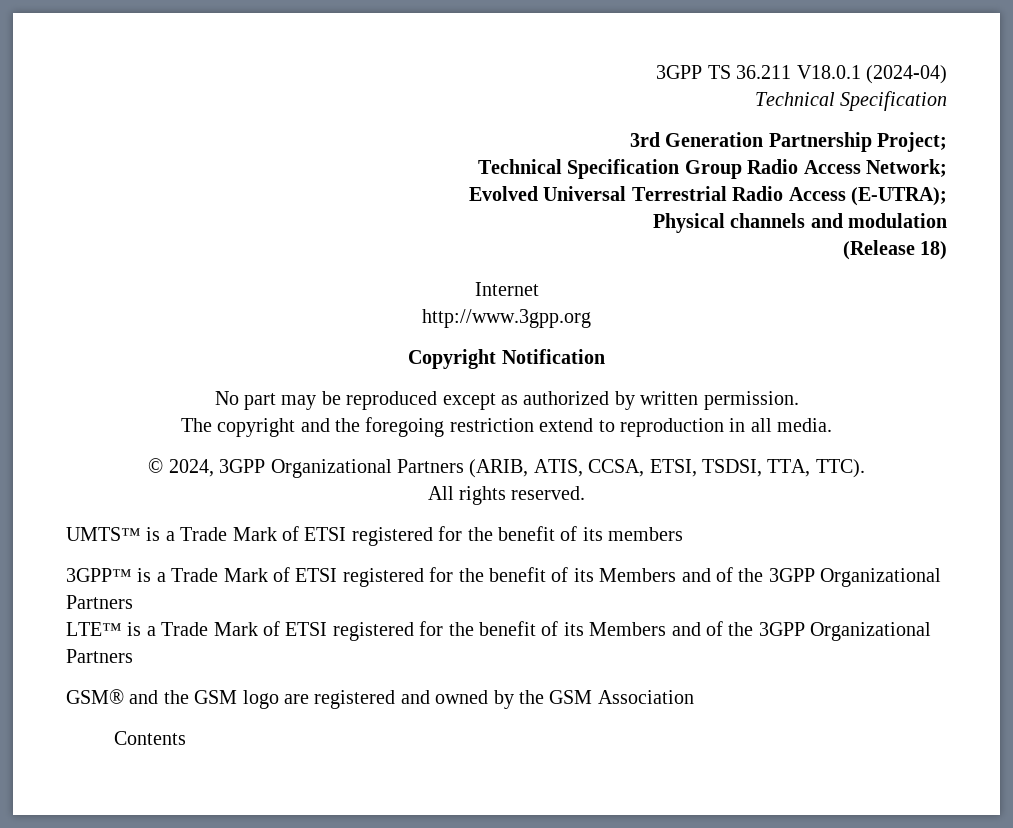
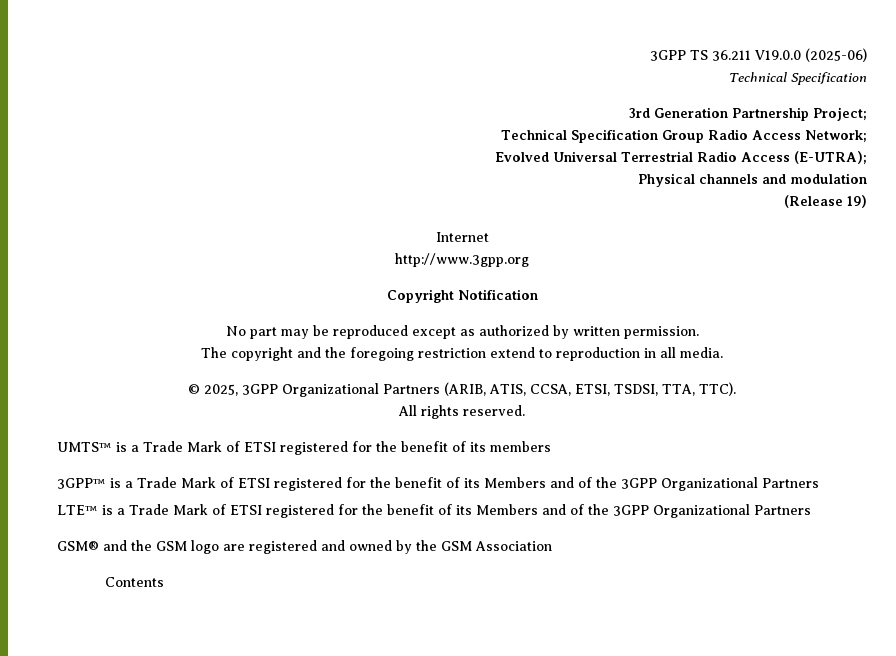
- 3GPP TS 36.211 V18.0.1 (2024-04)
+ 3GPP TS 36.211 V19.0.0 (2025-06)
- (Release 18)
+ (Release 19)
- © 2024, 3GPP Organizational Partners (ARIB, ATIS, CCSA, ETSI, TSDSI, TTA, TTC).
+ © 2025, 3GPP Organizational Partners (ARIB, ATIS, CCSA, ETSI, TSDSI, TTA, TTC).

